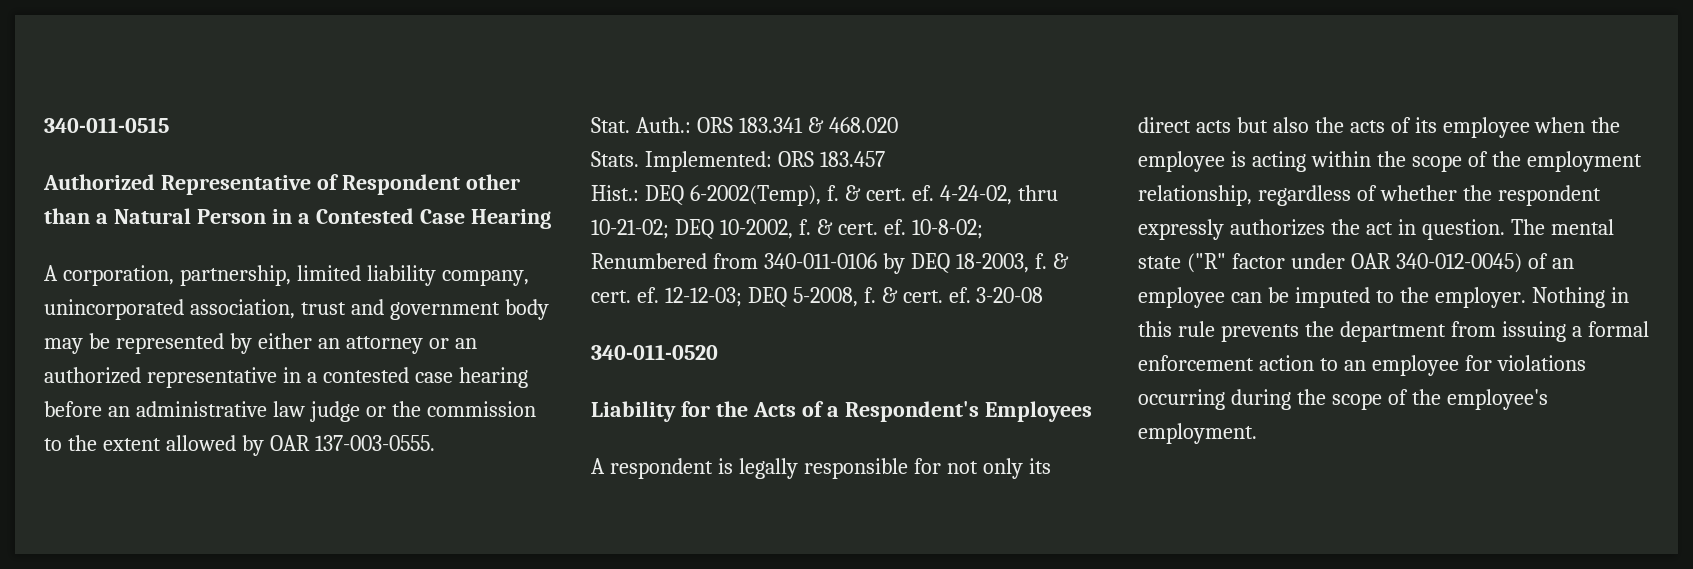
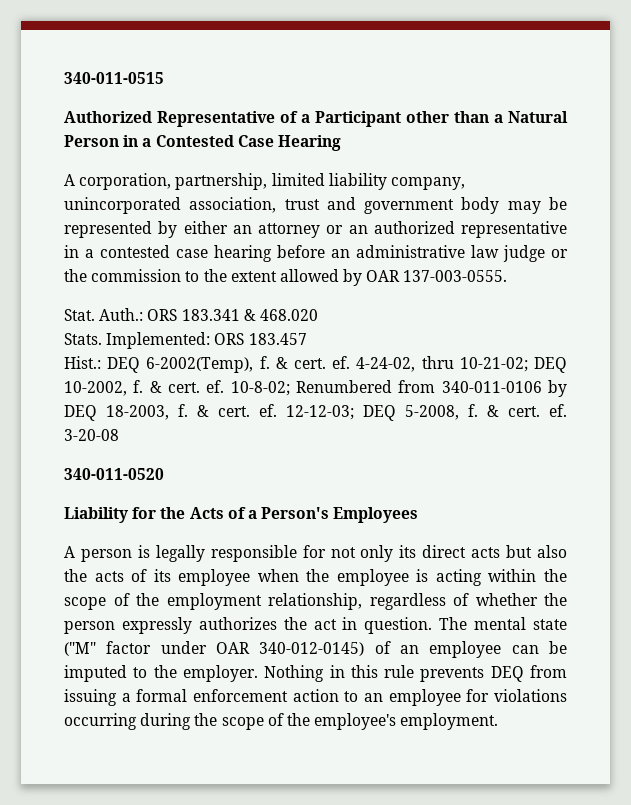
- Authorized Representative of Respondent other than a Natural Person in a Contested Case Hearing
+ Authorized Representative of a Participant other than a Natural Person in a Contested Case Hearing
- Liability for the Acts of a Respondent's Employees
+ Liability for the Acts of a Person's Employees
- A respondent is legally responsible for not only its direct acts but also the acts of its employee when the employee is acting within the scope of the employment relationship, regardless of whether the respondent expressly authorizes the act in question.
+ A person is legally responsible for not only its direct acts but also the acts of its employee when the employee is acting within the scope of the employment relationship, regardless of whether the person expressly authorizes the act in question.
- The mental state ("R" factor under OAR 340-012-0045) of an employee can be imputed to the employer.
+ The mental state ("M" factor under OAR 340-012-0145) of an employee can be imputed to the employer.
- Nothing in this rule prevents the department from issuing a formal enforcement action to an employee for violations occurring during the scope of the employee's employment.
+ Nothing in this rule prevents DEQ from issuing a formal enforcement action to an employee for violations occurring during the scope of the employee's employment.

